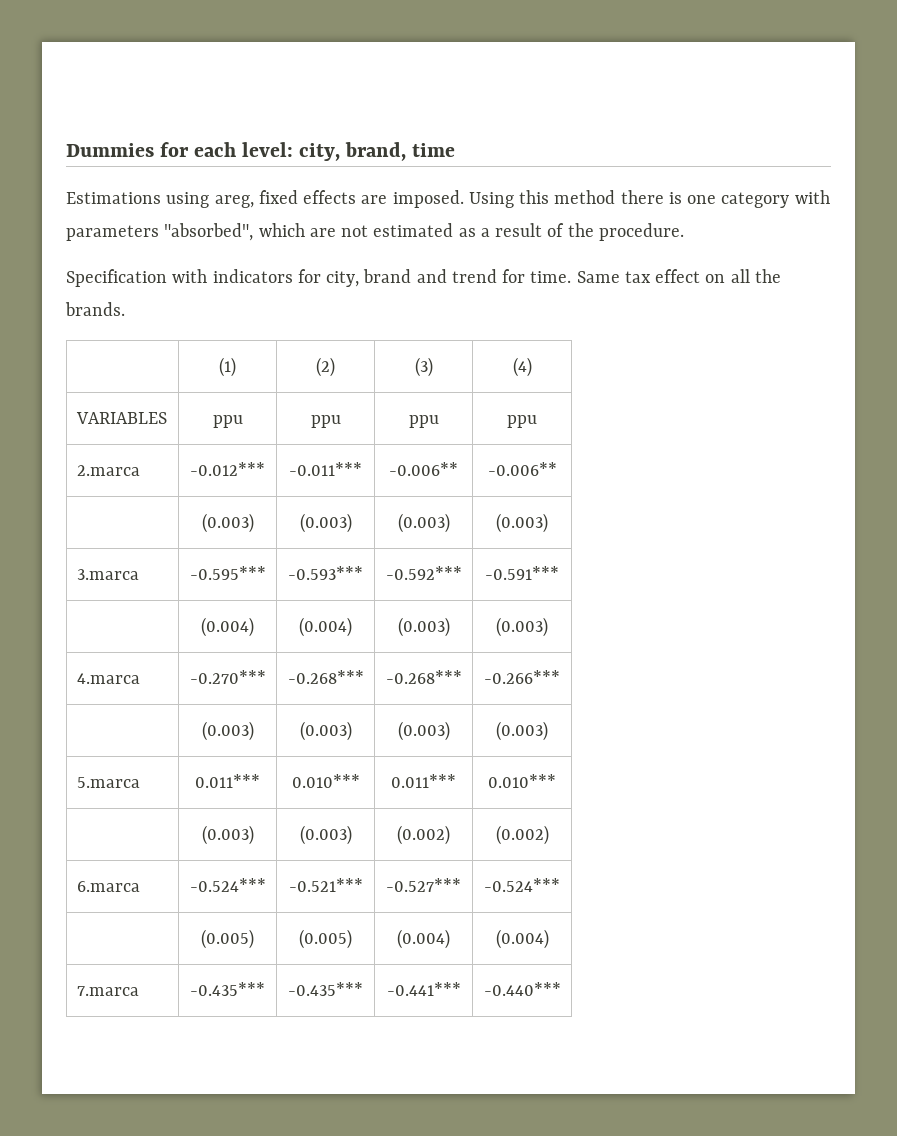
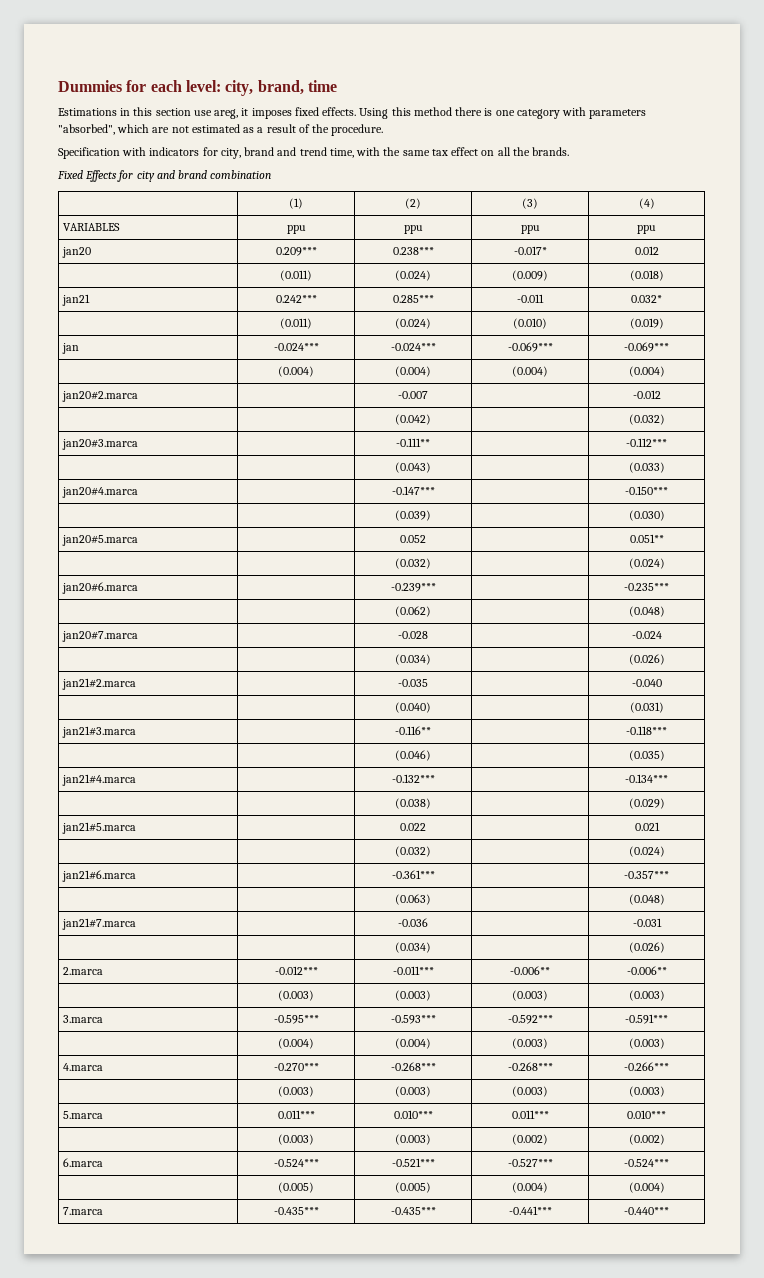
- Estimations using areg, fixed effects are imposed.
+ Estimations in this section use areg, it imposes fixed effects.
- Specification with indicators for city, brand and trend for time. Same tax effect on all the brands.
+ Specification with indicators for city, brand and trend time, with the same tax effect on all the brands.
+ Fixed Effects for city and brand combination
+ jan20 | 0.209*** | 0.238*** | -0.017* | 0.012
+ | (0.011) | (0.024) | (0.009) | (0.018)
+ jan21 | 0.242*** | 0.285*** | -0.011 | 0.032*
+ | (0.011) | (0.024) | (0.010) | (0.019)
+ jan | -0.024*** | -0.024*** | -0.069*** | -0.069***
+ | (0.004) | (0.004) | (0.004) | (0.004)
+ jan20#2.marca | | -0.007 | | -0.012
+ | | (0.042) | | (0.032)
+ jan20#3.marca | | -0.111** | | -0.112***
+ | | (0.043) | | (0.033)
+ jan20#4.marca | | -0.147*** | | -0.150***
+ | | (0.039) | | (0.030)
+ jan20#5.marca | | 0.052 | | 0.051**
+ | | (0.032) | | (0.024)
+ jan20#6.marca | | -0.239*** | | -0.235***
+ | | (0.062) | | (0.048)
+ jan20#7.marca | | -0.028 | | -0.024
+ | | (0.034) | | (0.026)
+ jan21#2.marca | | -0.035 | | -0.040
+ | | (0.040) | | (0.031)
+ jan21#3.marca | | -0.116** | | -0.118***
+ | | (0.046) | | (0.035)
+ jan21#4.marca | | -0.132*** | | -0.134***
+ | | (0.038) | | (0.029)
+ jan21#5.marca | | 0.022 | | 0.021
+ | | (0.032) | | (0.024)
+ jan21#6.marca | | -0.361*** | | -0.357***
+ | | (0.063) | | (0.048)
+ jan21#7.marca | | -0.036 | | -0.031
+ | | (0.034) | | (0.026)

